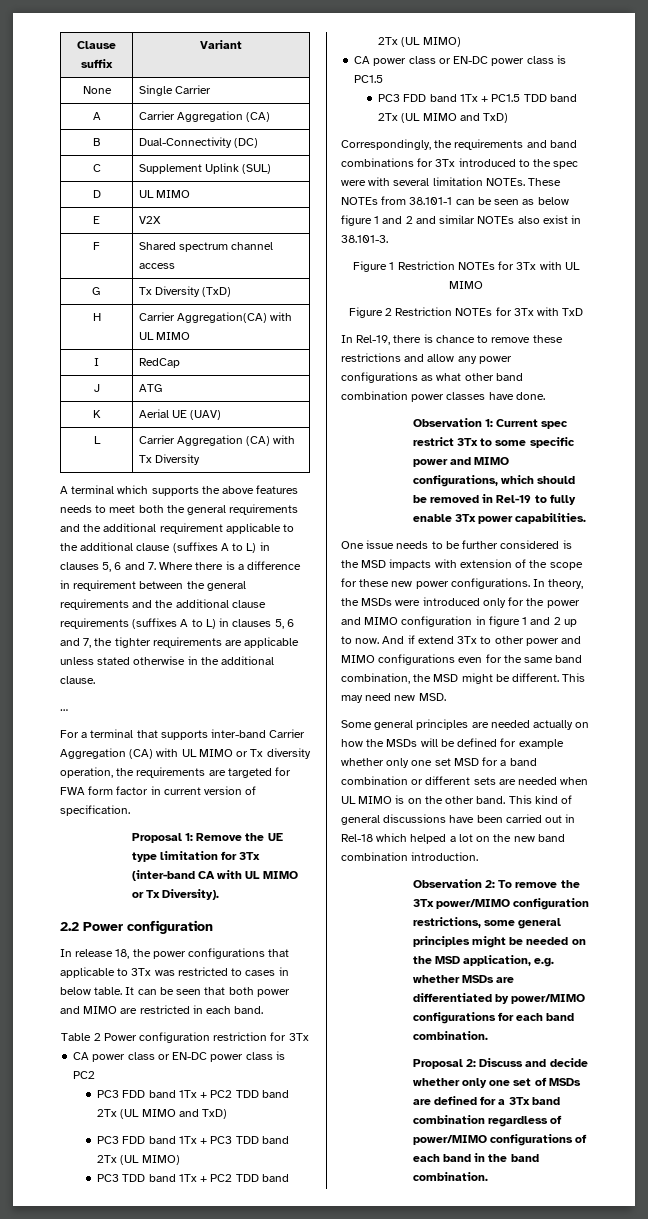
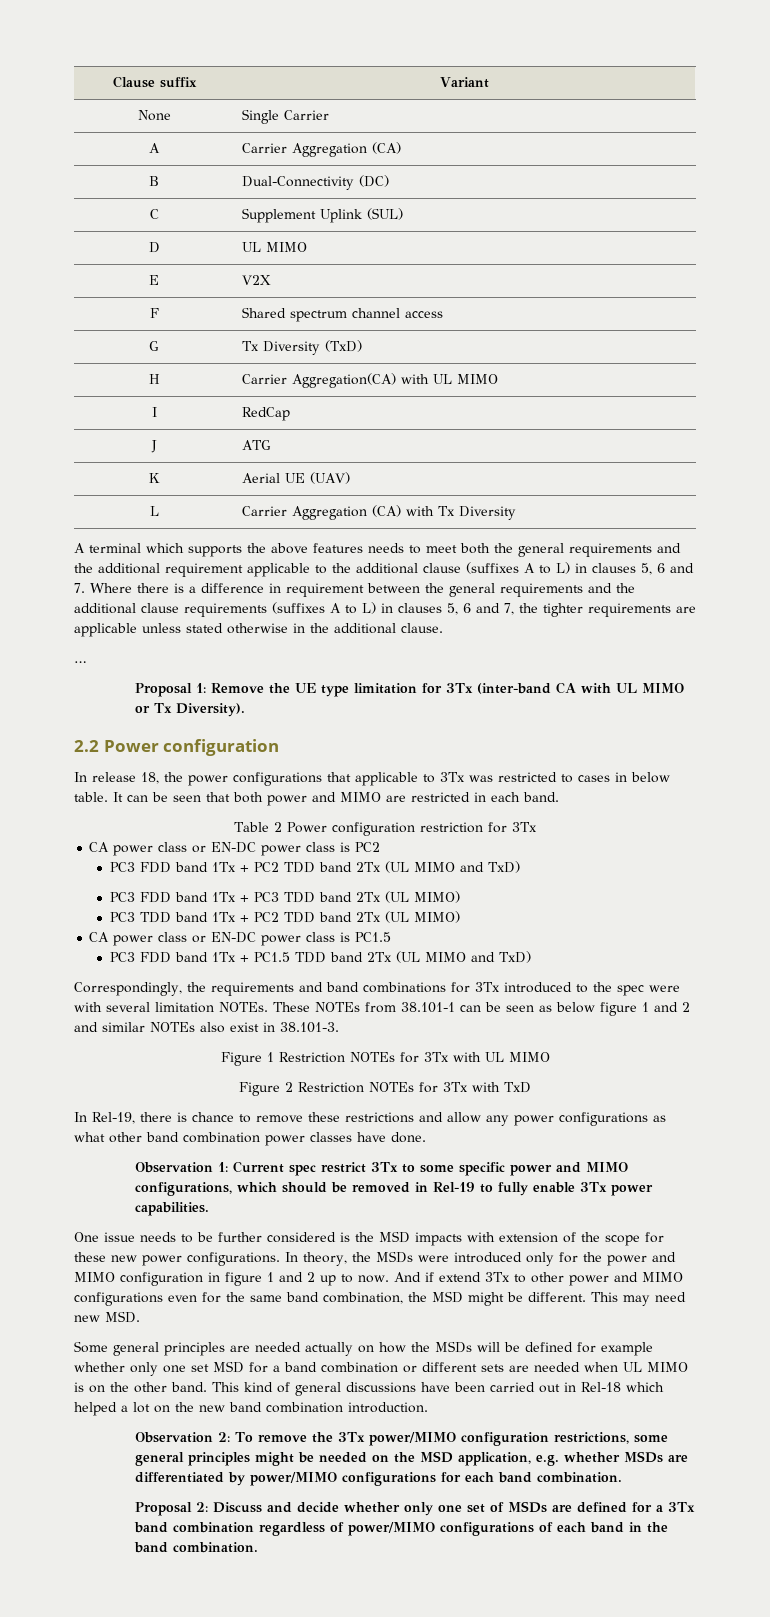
- For a terminal that supports inter-band Carrier Aggregation (CA) with UL MIMO or Tx diversity operation, the requirements are targeted for FWA form factor in current version of specification.

